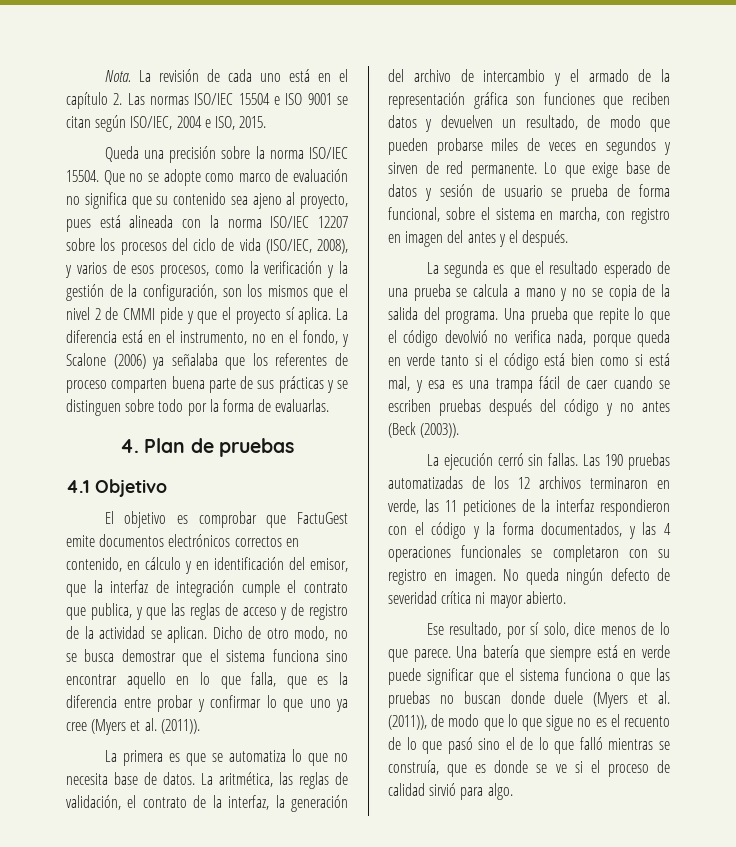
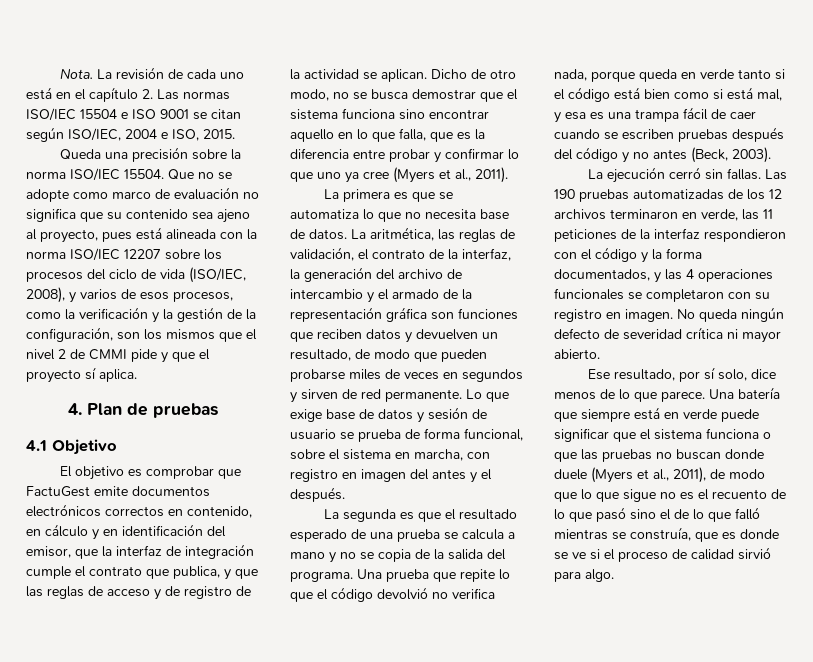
- La diferencia está en el instrumento, no en el fondo, y Scalone (2006) ya señalaba que los referentes de proceso comparten buena parte de sus prácticas y se distinguen sobre todo por la forma de evaluarlas.
- Dicho de otro modo, no se busca demostrar que el sistema funciona sino encontrar aquello en lo que falla, que es la diferencia entre probar y confirmar lo que uno ya cree (Myers et al. (2011)).
+ Dicho de otro modo, no se busca demostrar que el sistema funciona sino encontrar aquello en lo que falla, que es la diferencia entre probar y confirmar lo que uno ya cree (Myers et al., 2011).
- Una prueba que repite lo que el código devolvió no verifica nada, porque queda en verde tanto si el código está bien como si está mal, y esa es una trampa fácil de caer cuando se escriben pruebas después del código y no antes (Beck (2003)).
+ Una prueba que repite lo que el código devolvió no verifica nada, porque queda en verde tanto si el código está bien como si está mal, y esa es una trampa fácil de caer cuando se escriben pruebas después del código y no antes (Beck, 2003).
- Una batería que siempre está en verde puede significar que el sistema funciona o que las pruebas no buscan donde duele (Myers et al. (2011)), de modo que lo que sigue no es el recuento de lo que pasó sino el de lo que falló mientras se construía, que es donde se ve si el proceso de calidad sirvió para algo.
+ Una batería que siempre está en verde puede significar que el sistema funciona o que las pruebas no buscan donde duele (Myers et al., 2011), de modo que lo que sigue no es el recuento de lo que pasó sino el de lo que falló mientras se construía, que es donde se ve si el proceso de calidad sirvió para algo.

